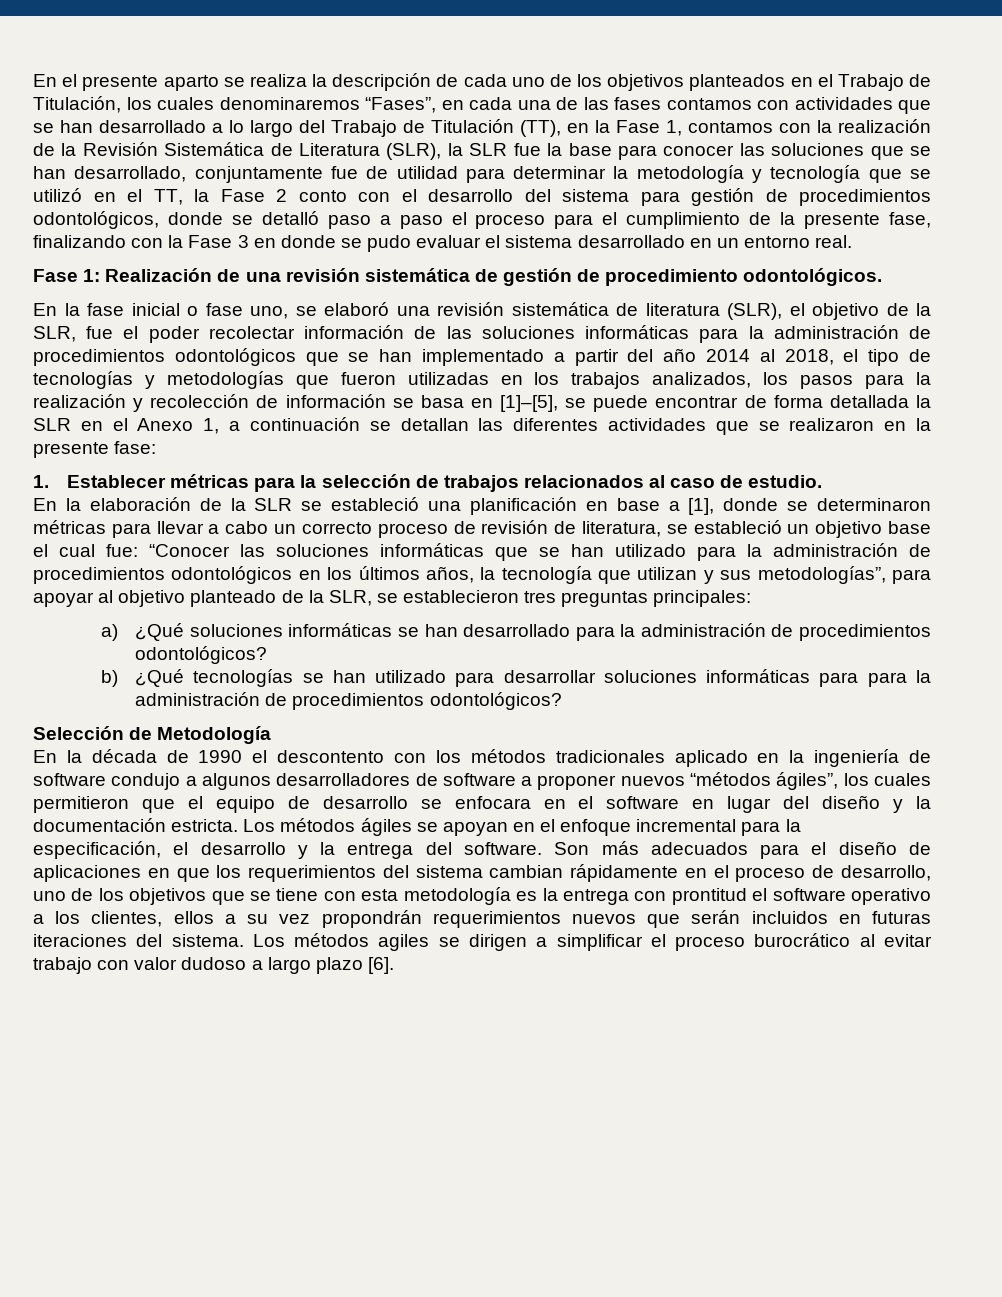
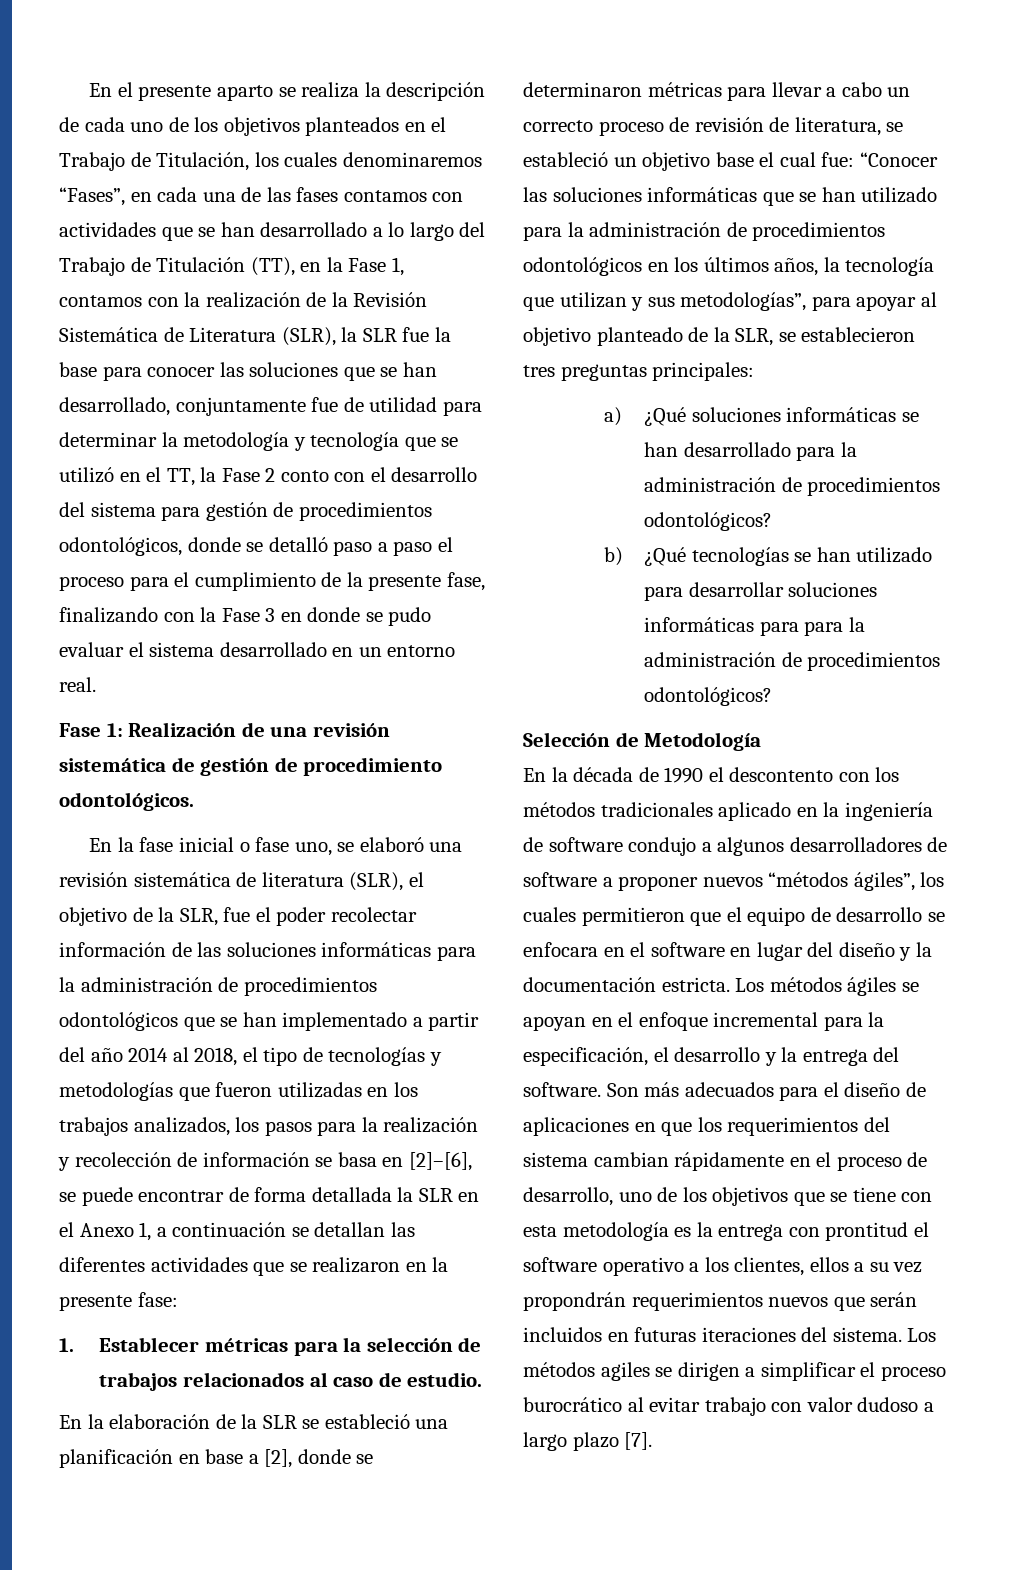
- En la fase inicial o fase uno, se elaboró una revisión sistemática de literatura (SLR), el objetivo de la SLR, fue el poder recolectar información de las soluciones informáticas para la administración de procedimientos odontológicos que se han implementado a partir del año 2014 al 2018, el tipo de tecnologías y metodologías que fueron utilizadas en los trabajos analizados, los pasos para la realización y recolección de información se basa en [1]–[5], se puede encontrar de forma detallada la SLR en el Anexo 1, a continuación se detallan las diferentes actividades que se realizaron en la presente fase:
+ En la fase inicial o fase uno, se elaboró una revisión sistemática de literatura (SLR), el objetivo de la SLR, fue el poder recolectar información de las soluciones informáticas para la administración de procedimientos odontológicos que se han implementado a partir del año 2014 al 2018, el tipo de tecnologías y metodologías que fueron utilizadas en los trabajos analizados, los pasos para la realización y recolección de información se basa en [2]–[6], se puede encontrar de forma detallada la SLR en el Anexo 1, a continuación se detallan las diferentes actividades que se realizaron en la presente fase:
- En la elaboración de la SLR se estableció una planificación en base a [1], donde se determinaron métricas para llevar a cabo un correcto proceso de revisión de literatura, se estableció un objetivo base el cual fue:
+ En la elaboración de la SLR se estableció una planificación en base a [2], donde se determinaron métricas para llevar a cabo un correcto proceso de revisión de literatura, se estableció un objetivo base el cual fue:
- Los métodos agiles se dirigen a simplificar el proceso burocrático al evitar trabajo con valor dudoso a largo plazo [6].
+ Los métodos agiles se dirigen a simplificar el proceso burocrático al evitar trabajo con valor dudoso a largo plazo [7].

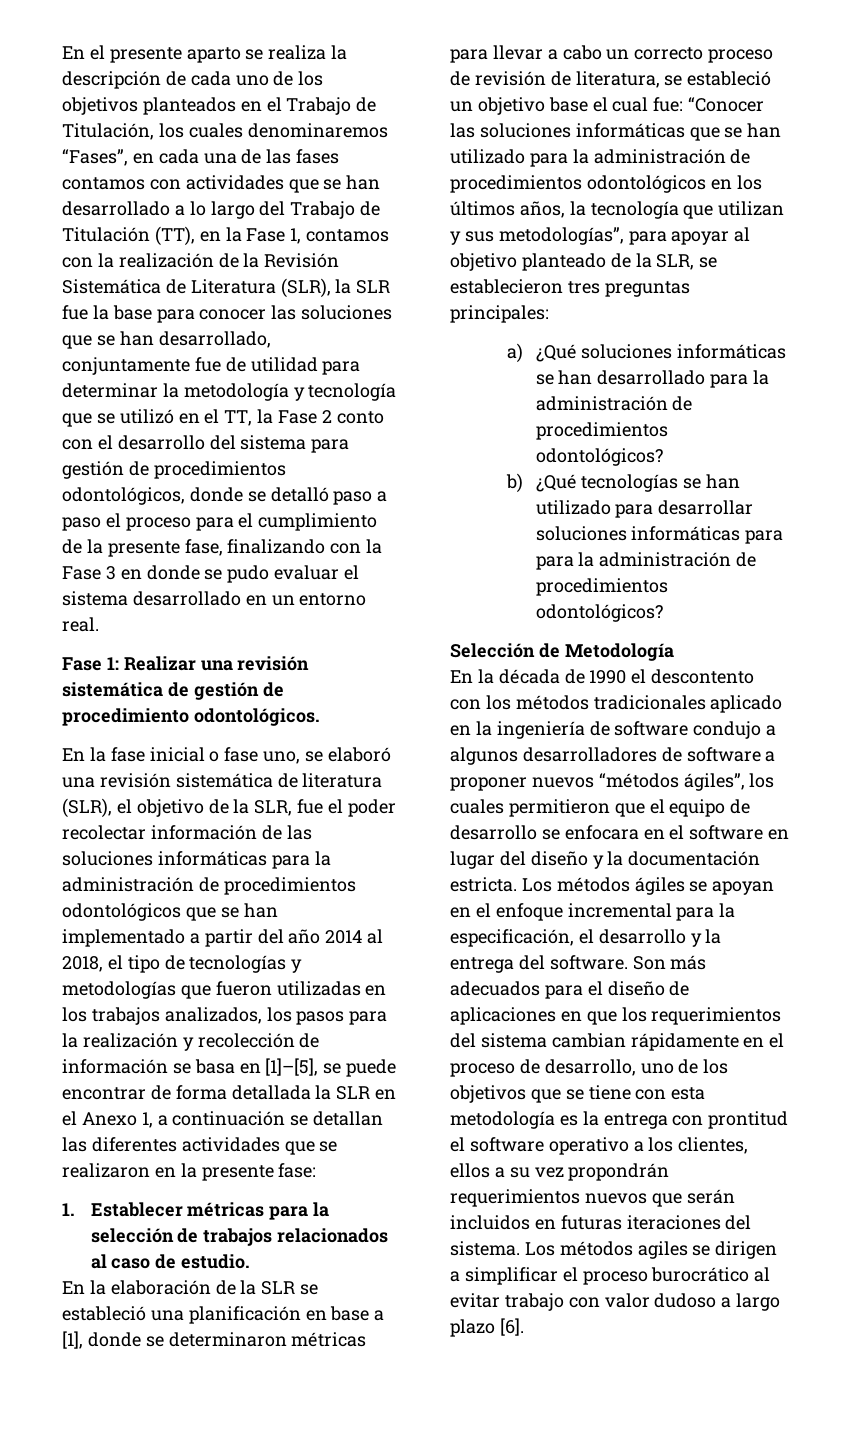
- Fase 1: Realización de una revisión sistemática de gestión de procedimiento odontológicos.
+ Fase 1: Realizar una revisión sistemática de gestión de procedimiento odontológicos.
- En la fase inicial o fase uno, se elaboró una revisión sistemática de literatura (SLR), el objetivo de la SLR, fue el poder recolectar información de las soluciones informáticas para la administración de procedimientos odontológicos que se han implementado a partir del año 2014 al 2018, el tipo de tecnologías y metodologías que fueron utilizadas en los trabajos analizados, los pasos para la realización y recolección de información se basa en [2]–[6], se puede encontrar de forma detallada la SLR en el Anexo 1, a continuación se detallan las diferentes actividades que se realizaron en la presente fase:
+ En la fase inicial o fase uno, se elaboró una revisión sistemática de literatura (SLR), el objetivo de la SLR, fue el poder recolectar información de las soluciones informáticas para la administración de procedimientos odontológicos que se han implementado a partir del año 2014 al 2018, el tipo de tecnologías y metodologías que fueron utilizadas en los trabajos analizados, los pasos para la realización y recolección de información se basa en [1]–[5], se puede encontrar de forma detallada la SLR en el Anexo 1, a continuación se detallan las diferentes actividades que se realizaron en la presente fase:
- En la elaboración de la SLR se estableció una planificación en base a [2], donde se determinaron métricas para llevar a cabo un correcto proceso de revisión de literatura, se estableció un objetivo base el cual fue:
+ En la elaboración de la SLR se estableció una planificación en base a [1], donde se determinaron métricas para llevar a cabo un correcto proceso de revisión de literatura, se estableció un objetivo base el cual fue:
- Los métodos agiles se dirigen a simplificar el proceso burocrático al evitar trabajo con valor dudoso a largo plazo [7].
+ Los métodos agiles se dirigen a simplificar el proceso burocrático al evitar trabajo con valor dudoso a largo plazo [6].

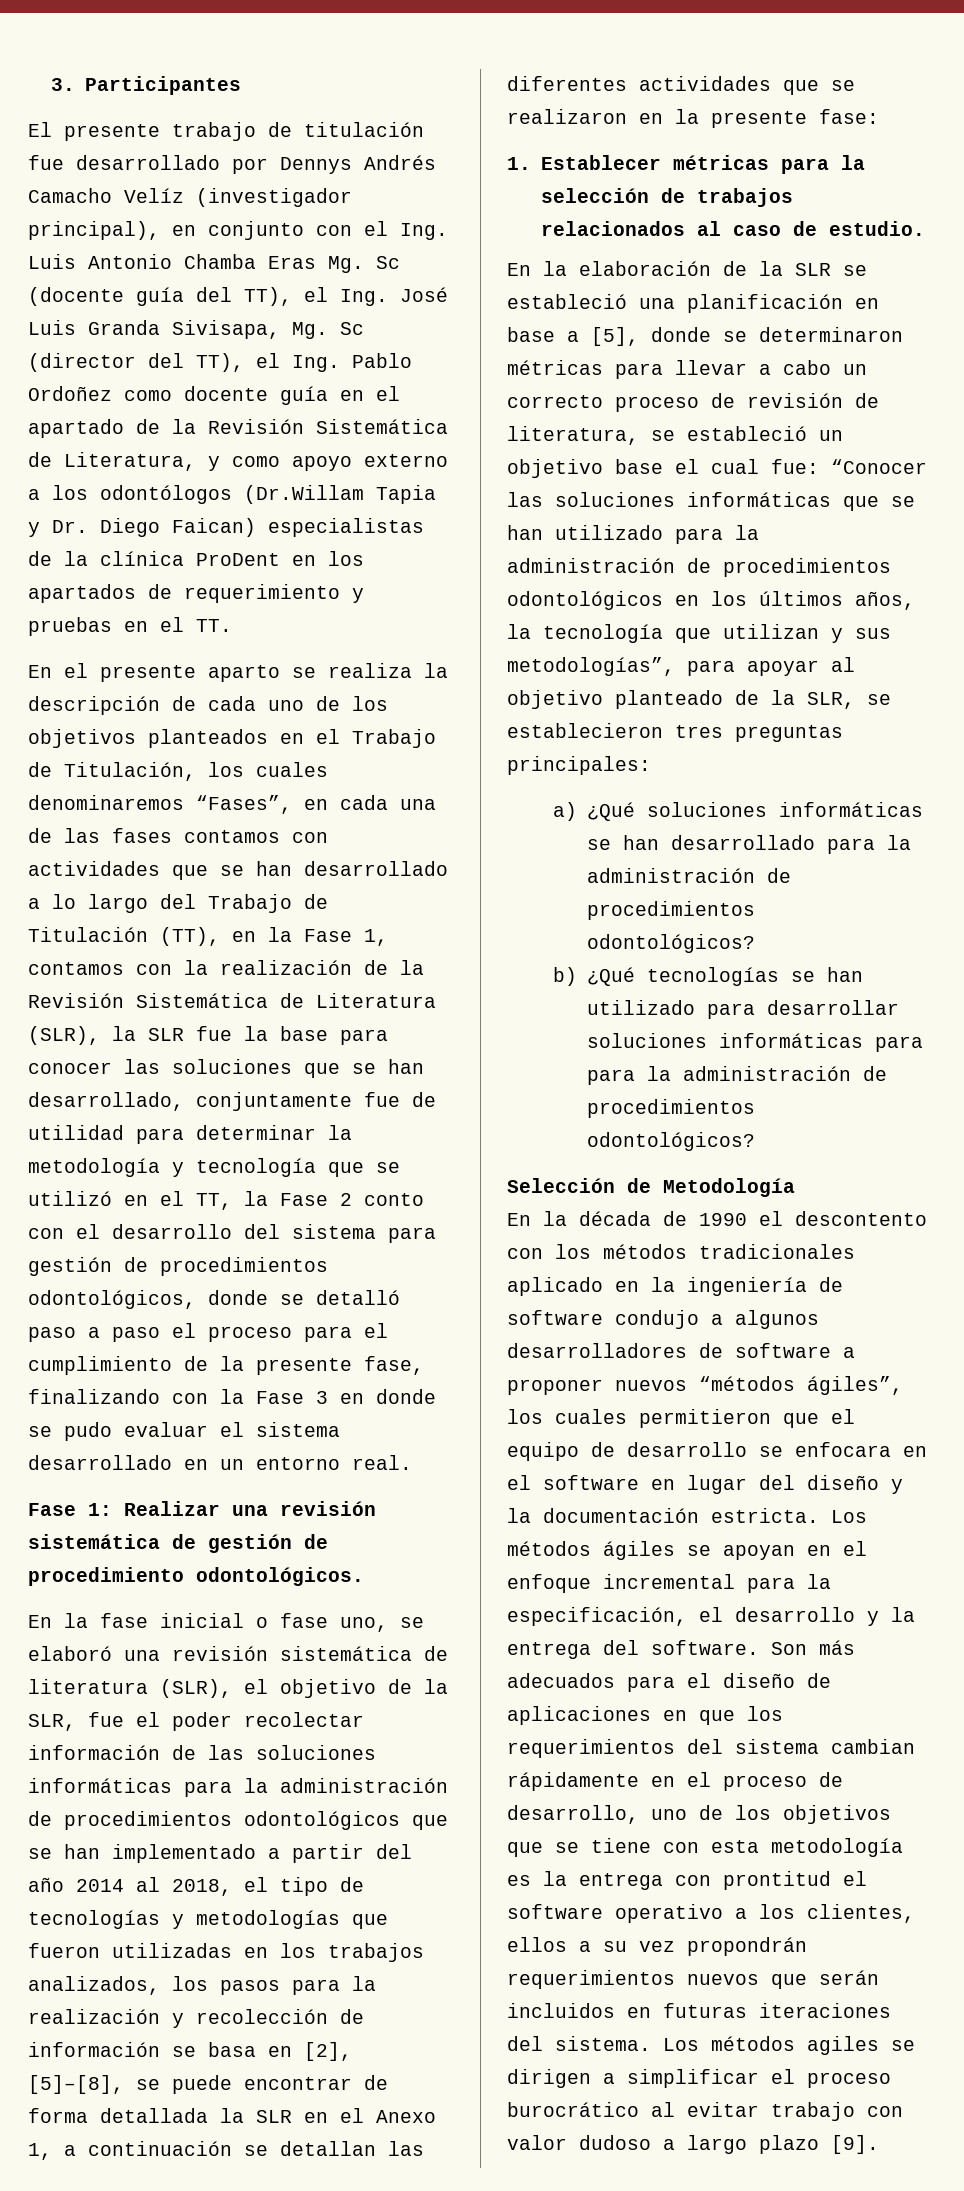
+ 3. Participantes
+ El presente trabajo de titulación fue desarrollado por Dennys Andrés Camacho Velíz (investigador principal), en conjunto con el Ing. Luis Antonio Chamba Eras Mg. Sc (docente guía del TT), el Ing. José Luis Granda Sivisapa, Mg. Sc (director del TT), el Ing. Pablo Ordoñez como docente guía en el apartado de la Revisión Sistemática de Literatura, y como apoyo externo a los odontólogos (Dr.Willam Tapia y Dr. Diego Faican) especialistas de la clínica ProDent en los apartados de requerimiento y pruebas en el TT.
- En la fase inicial o fase uno, se elaboró una revisión sistemática de literatura (SLR), el objetivo de la SLR, fue el poder recolectar información de las soluciones informáticas para la administración de procedimientos odontológicos que se han implementado a partir del año 2014 al 2018, el tipo de tecnologías y metodologías que fueron utilizadas en los trabajos analizados, los pasos para la realización y recolección de información se basa en [1]–[5], se puede encontrar de forma detallada la SLR en el Anexo 1, a continuación se detallan las diferentes actividades que se realizaron en la presente fase:
+ En la fase inicial o fase uno, se elaboró una revisión sistemática de literatura (SLR), el objetivo de la SLR, fue el poder recolectar información de las soluciones informáticas para la administración de procedimientos odontológicos que se han implementado a partir del año 2014 al 2018, el tipo de tecnologías y metodologías que fueron utilizadas en los trabajos analizados, los pasos para la realización y recolección de información se basa en [2], [5]–[8], se puede encontrar de forma detallada la SLR en el Anexo 1, a continuación se detallan las diferentes actividades que se realizaron en la presente fase:
- En la elaboración de la SLR se estableció una planificación en base a [1], donde se determinaron métricas para llevar a cabo un correcto proceso de revisión de literatura, se estableció un objetivo base el cual fue:
+ En la elaboración de la SLR se estableció una planificación en base a [5], donde se determinaron métricas para llevar a cabo un correcto proceso de revisión de literatura, se estableció un objetivo base el cual fue:
- Los métodos agiles se dirigen a simplificar el proceso burocrático al evitar trabajo con valor dudoso a largo plazo [6].
+ Los métodos agiles se dirigen a simplificar el proceso burocrático al evitar trabajo con valor dudoso a largo plazo [9].

